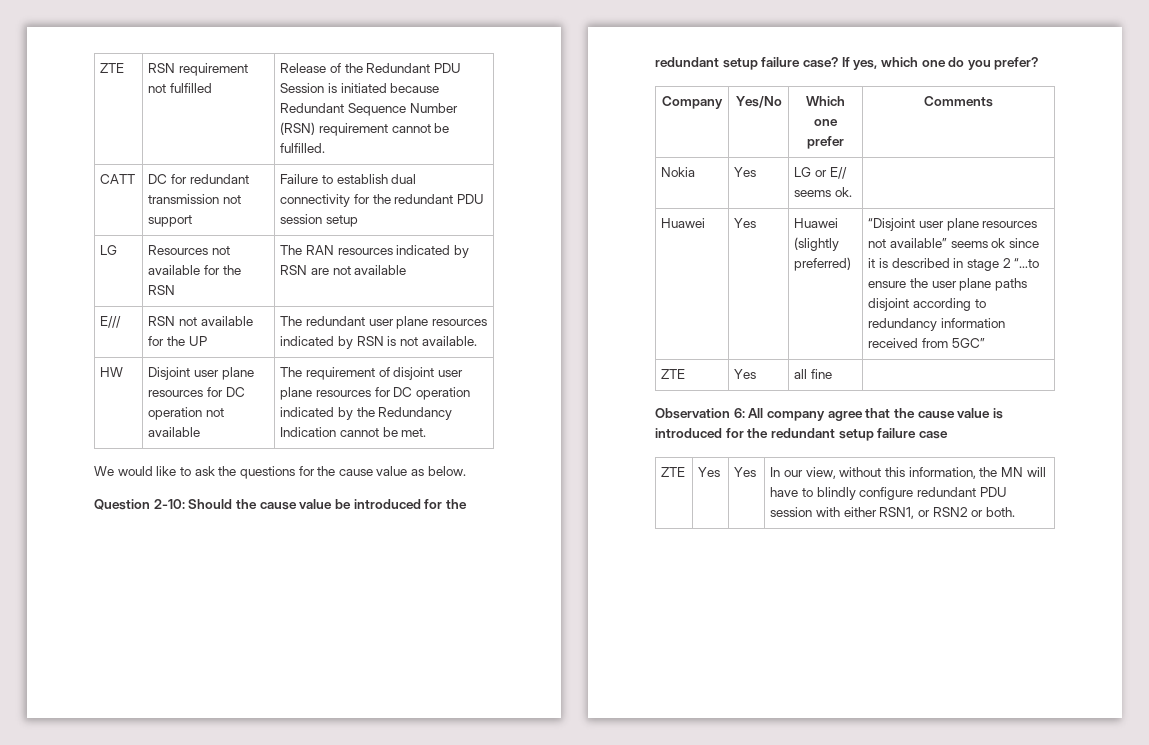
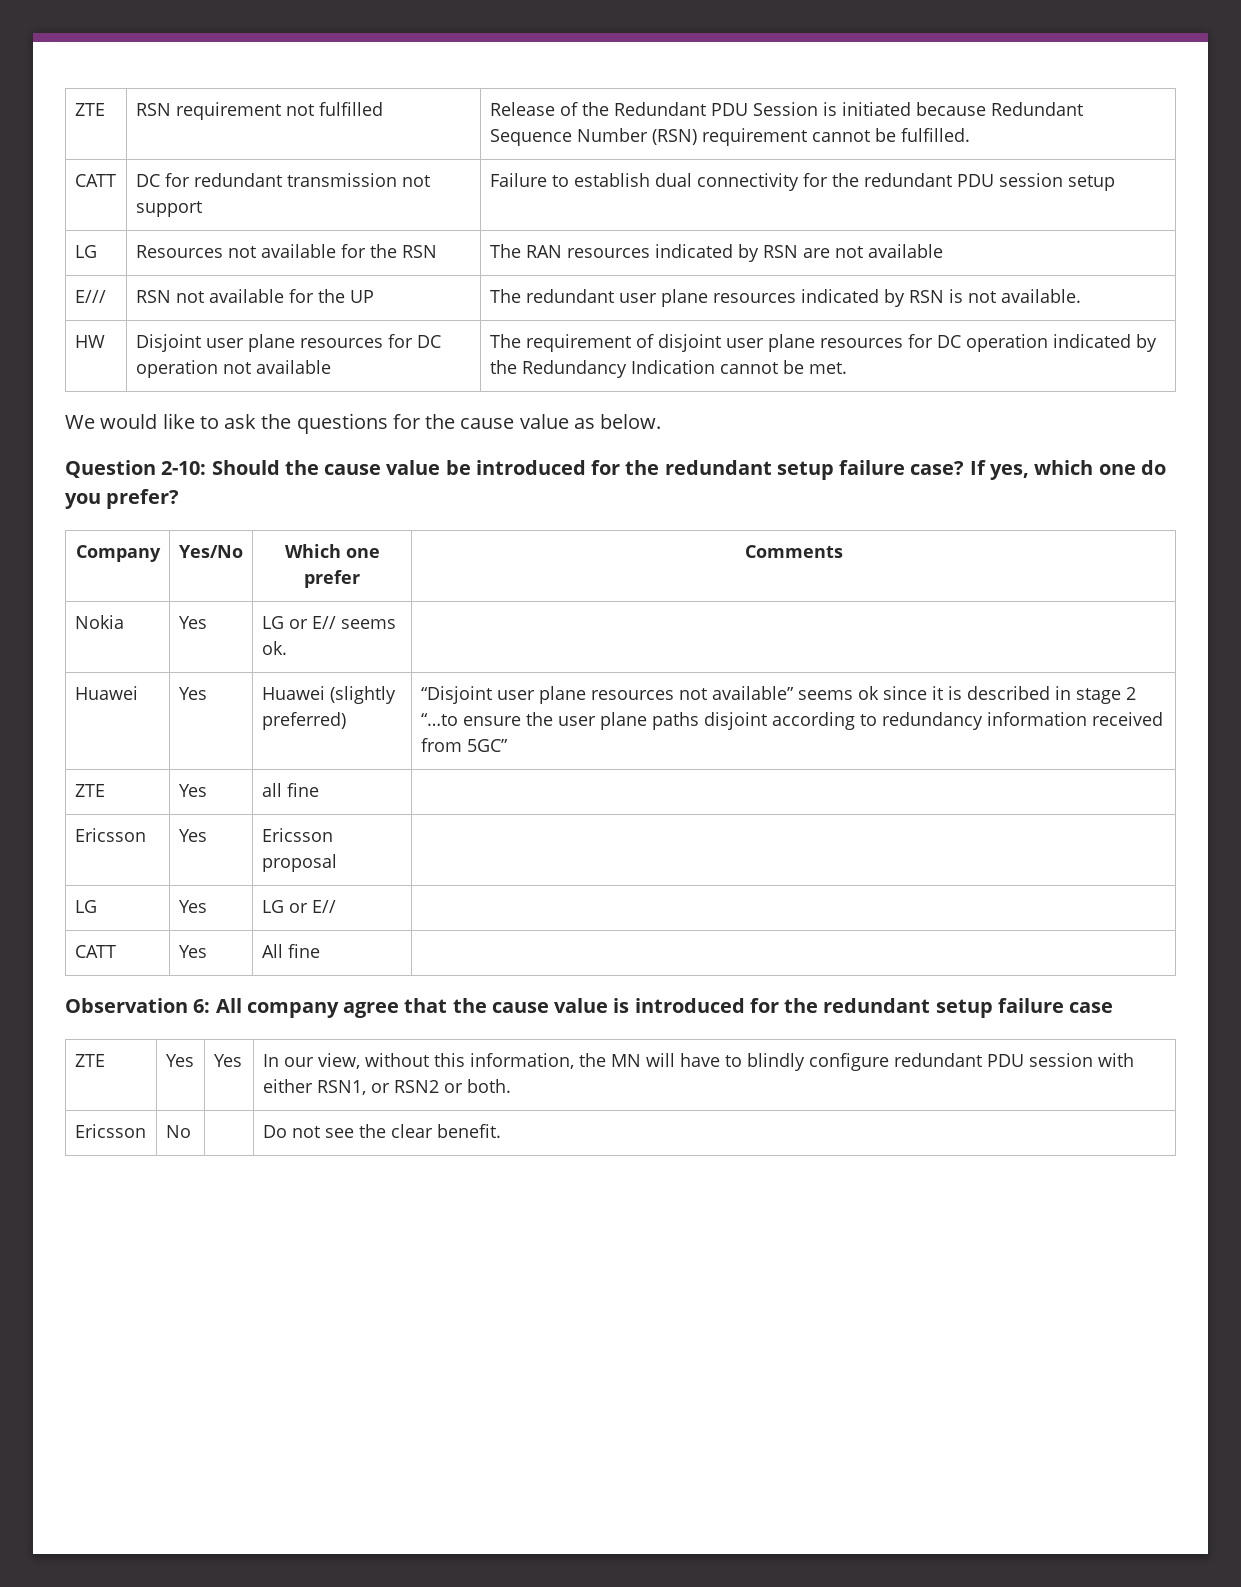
+ Ericsson | Yes | Ericsson proposal |
+ LG | Yes | LG or E// |
+ CATT | Yes | All fine |
+ Ericsson | No | | Do not see the clear benefit.

